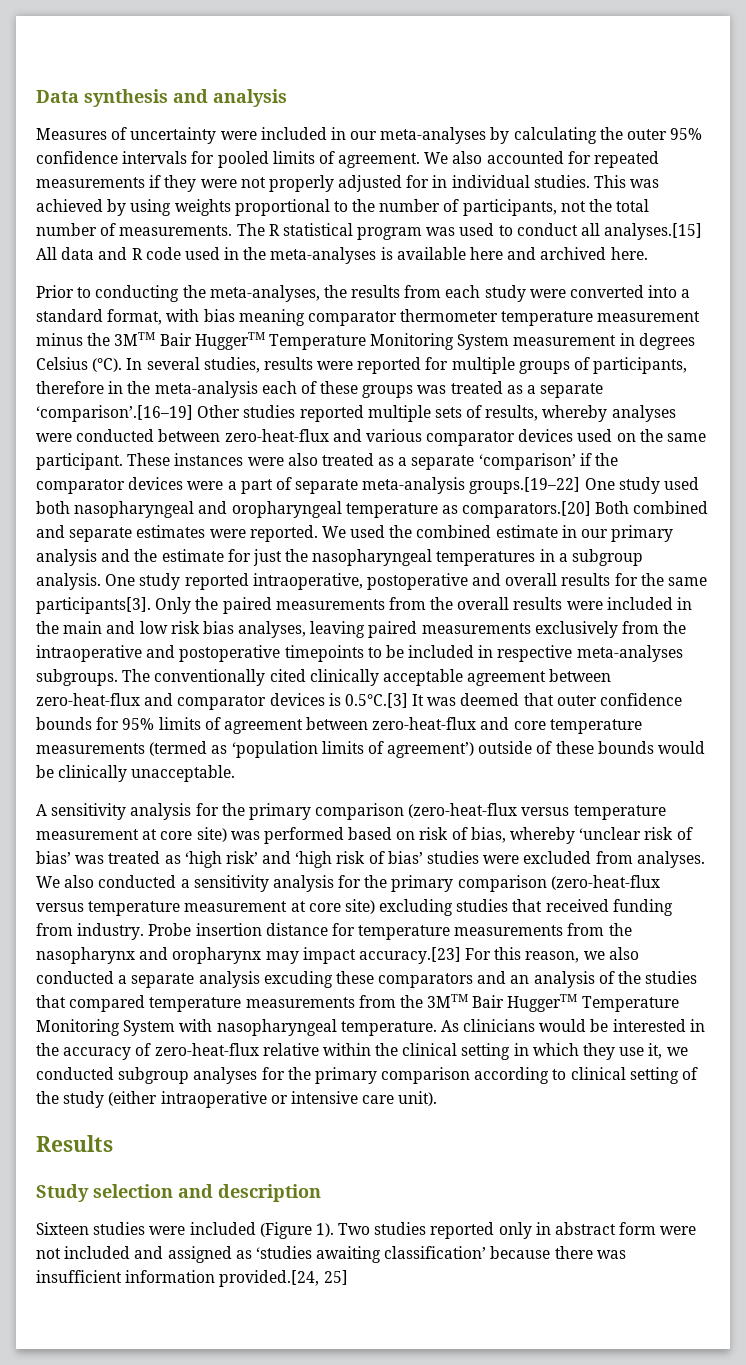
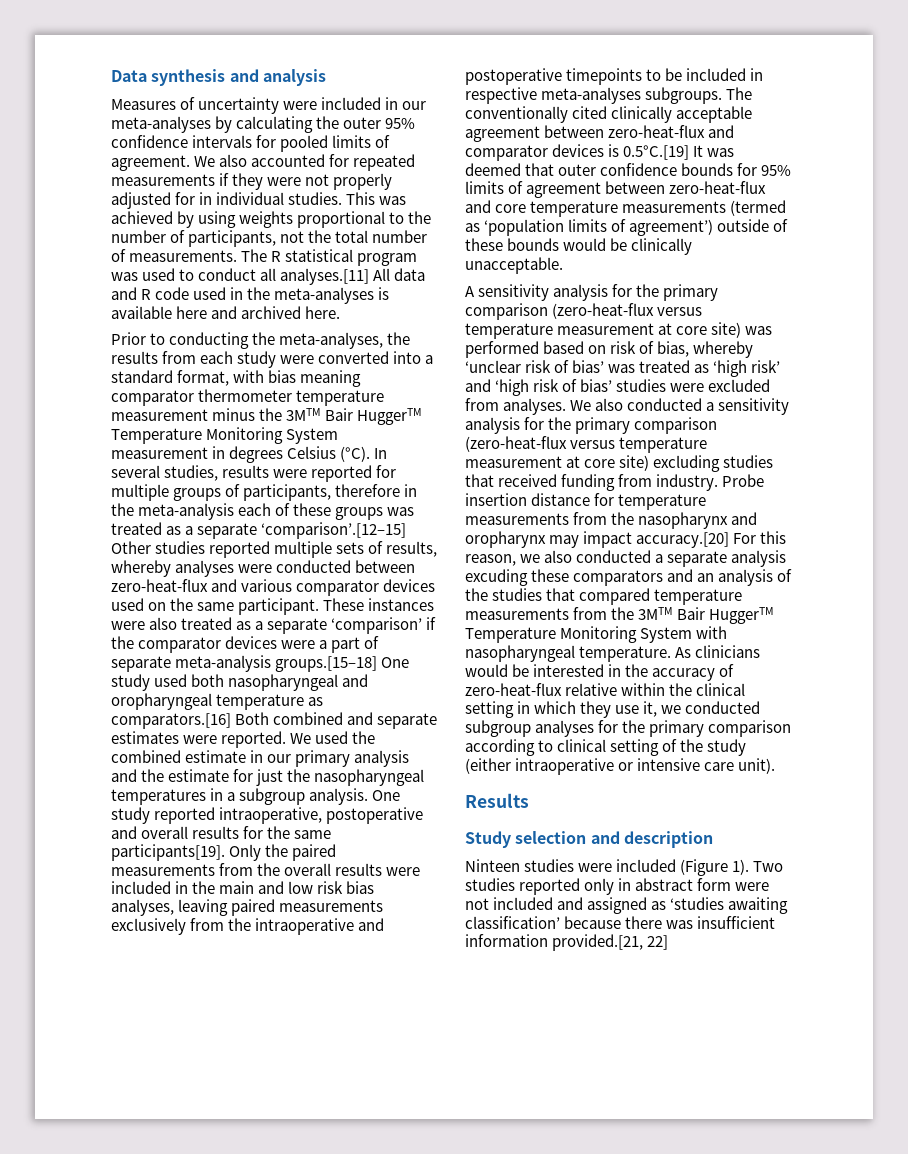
- The R statistical program was used to conduct all analyses.[15] All data and R code used in the meta-analyses is available here and archived here.
+ The R statistical program was used to conduct all analyses.[11] All data and R code used in the meta-analyses is available here and archived here.
- In several studies, results were reported for multiple groups of participants, therefore in the meta-analysis each of these groups was treated as a separate ‘comparison’.[16–19] Other studies reported multiple sets of results, whereby analyses were conducted between zero-heat-flux and various comparator devices used on the same participant.
+ In several studies, results were reported for multiple groups of participants, therefore in the meta-analysis each of these groups was treated as a separate ‘comparison’.[12–15] Other studies reported multiple sets of results, whereby analyses were conducted between zero-heat-flux and various comparator devices used on the same participant.
- These instances were also treated as a separate ‘comparison’ if the comparator devices were a part of separate meta-analysis groups.[19–22] One study used both nasopharyngeal and oropharyngeal temperature as comparators.[20] Both combined and separate estimates were reported.
+ These instances were also treated as a separate ‘comparison’ if the comparator devices were a part of separate meta-analysis groups.[15–18] One study used both nasopharyngeal and oropharyngeal temperature as comparators.[16] Both combined and separate estimates were reported.
- One study reported intraoperative, postoperative and overall results for the same participants[3].
+ One study reported intraoperative, postoperative and overall results for the same participants[19].
- The conventionally cited clinically acceptable agreement between zero-heat-flux and comparator devices is 0.5°C.[3] It was deemed that outer confidence bounds for 95% limits of agreement between zero-heat-flux and core temperature measurements (termed as ‘population limits of agreement’) outside of these bounds would be clinically unacceptable.
+ The conventionally cited clinically acceptable agreement between zero-heat-flux and comparator devices is 0.5°C.[19] It was deemed that outer confidence bounds for 95% limits of agreement between zero-heat-flux and core temperature measurements (termed as ‘population limits of agreement’) outside of these bounds would be clinically unacceptable.
- Probe insertion distance for temperature measurements from the nasopharynx and oropharynx may impact accuracy.[23] For this reason, we also conducted a separate analysis excuding these comparators and an analysis of the studies that compared temperature measurements from the 3MTM Bair HuggerTM Temperature Monitoring System with nasopharyngeal temperature.
+ Probe insertion distance for temperature measurements from the nasopharynx and oropharynx may impact accuracy.[20] For this reason, we also conducted a separate analysis excuding these comparators and an analysis of the studies that compared temperature measurements from the 3MTM Bair HuggerTM Temperature Monitoring System with nasopharyngeal temperature.
- Sixteen studies were included (Figure 1).
+ Ninteen studies were included (Figure 1).
- Two studies reported only in abstract form were not included and assigned as ‘studies awaiting classification’ because there was insufficient information provided.[24, 25]
+ Two studies reported only in abstract form were not included and assigned as ‘studies awaiting classification’ because there was insufficient information provided.[21, 22]

